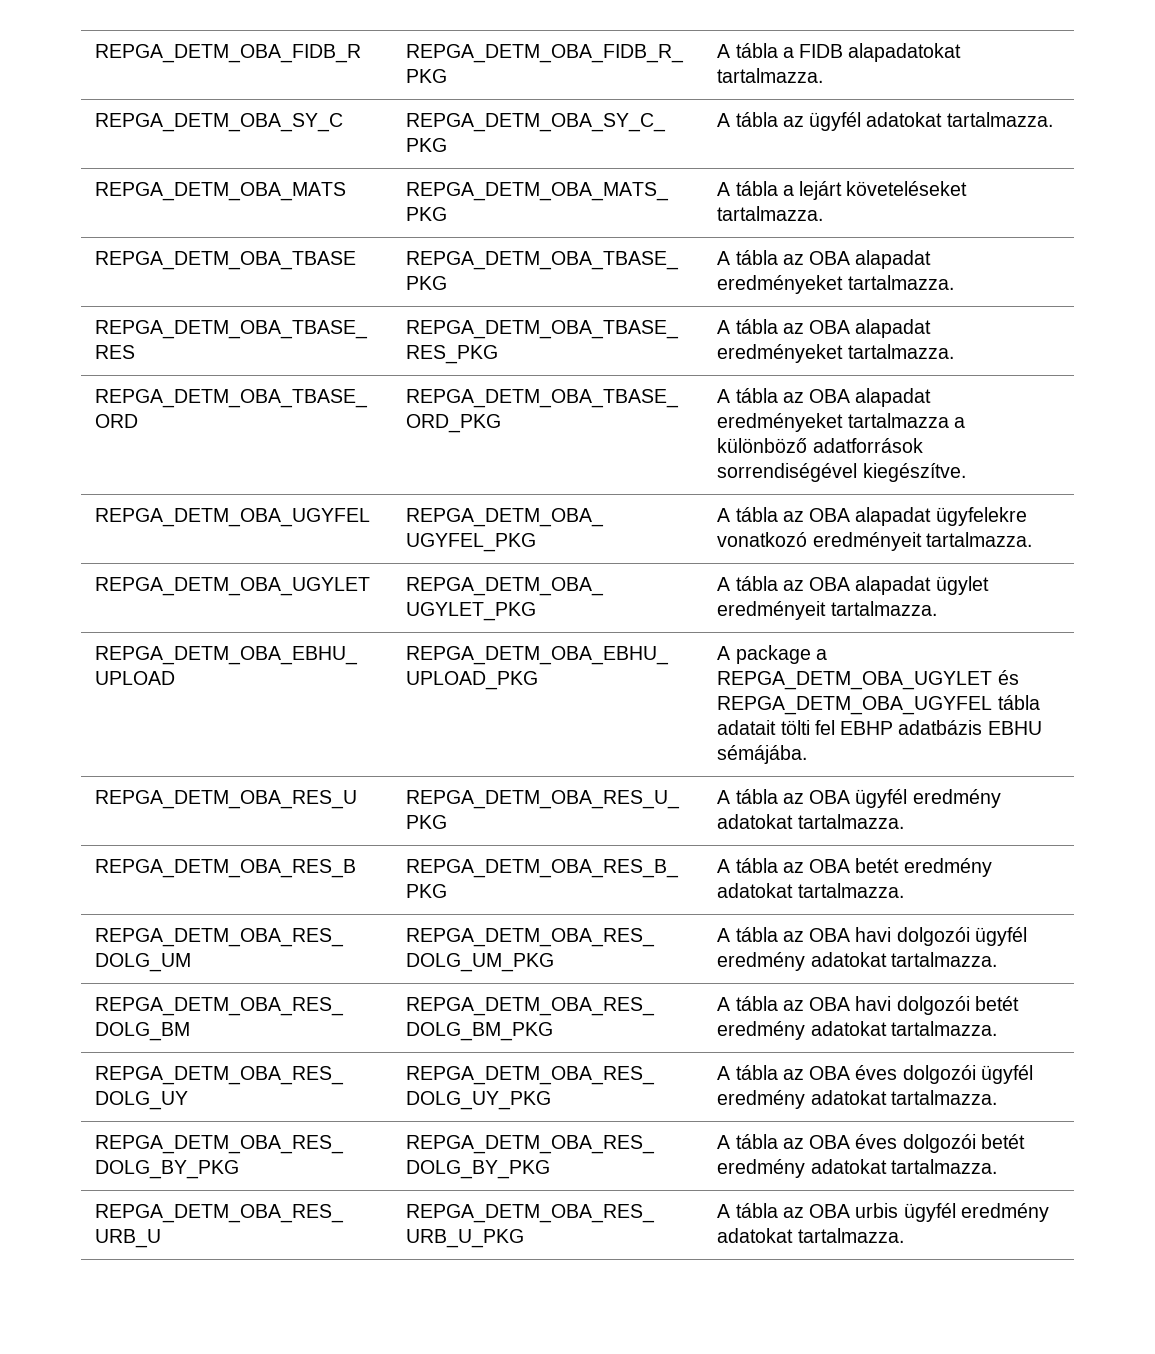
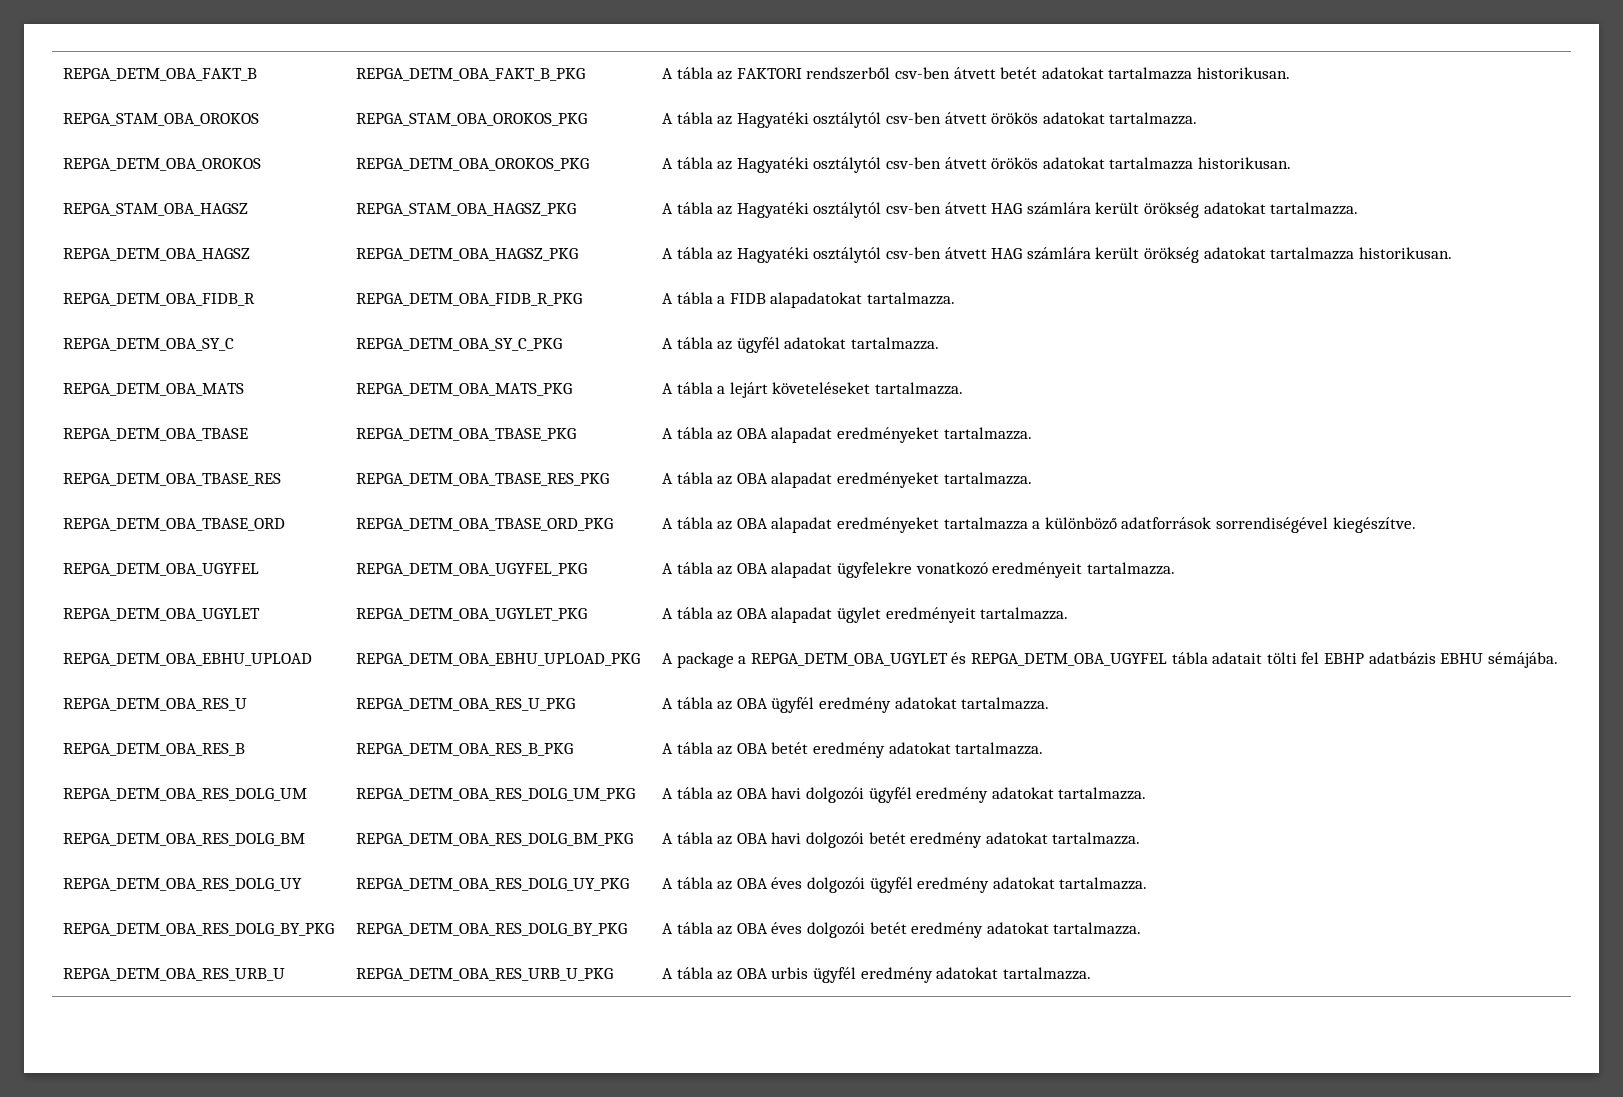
+ REPGA_DETM_OBA_FAKT_B | REPGA_DETM_OBA_FAKT_B_PKG | A tábla az FAKTORI rendszerből csv-ben átvett betét adatokat tartalmazza historikusan.
+ REPGA_STAM_OBA_OROKOS | REPGA_STAM_OBA_OROKOS_PKG | A tábla az Hagyatéki osztálytól csv-ben átvett örökös adatokat tartalmazza.
+ REPGA_DETM_OBA_OROKOS | REPGA_DETM_OBA_OROKOS_PKG | A tábla az Hagyatéki osztálytól csv-ben átvett örökös adatokat tartalmazza historikusan.
+ REPGA_STAM_OBA_HAGSZ | REPGA_STAM_OBA_HAGSZ_PKG | A tábla az Hagyatéki osztálytól csv-ben átvett HAG számlára került örökség adatokat tartalmazza.
+ REPGA_DETM_OBA_HAGSZ | REPGA_DETM_OBA_HAGSZ_PKG | A tábla az Hagyatéki osztálytól csv-ben átvett HAG számlára került örökség adatokat tartalmazza historikusan.

